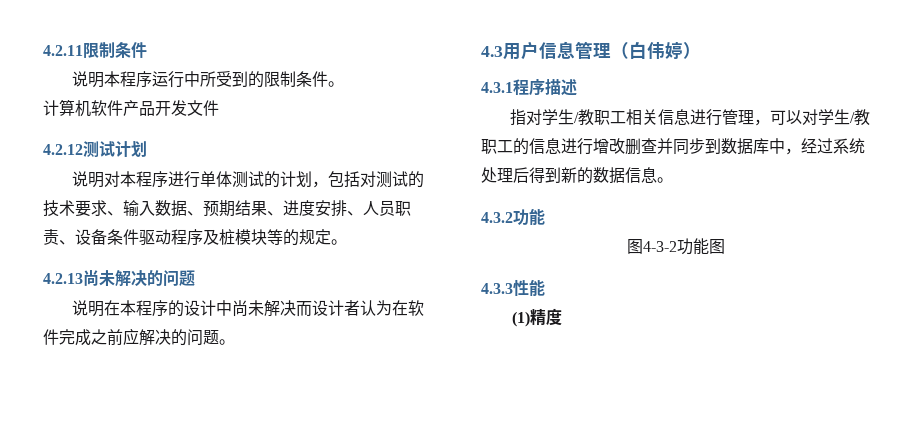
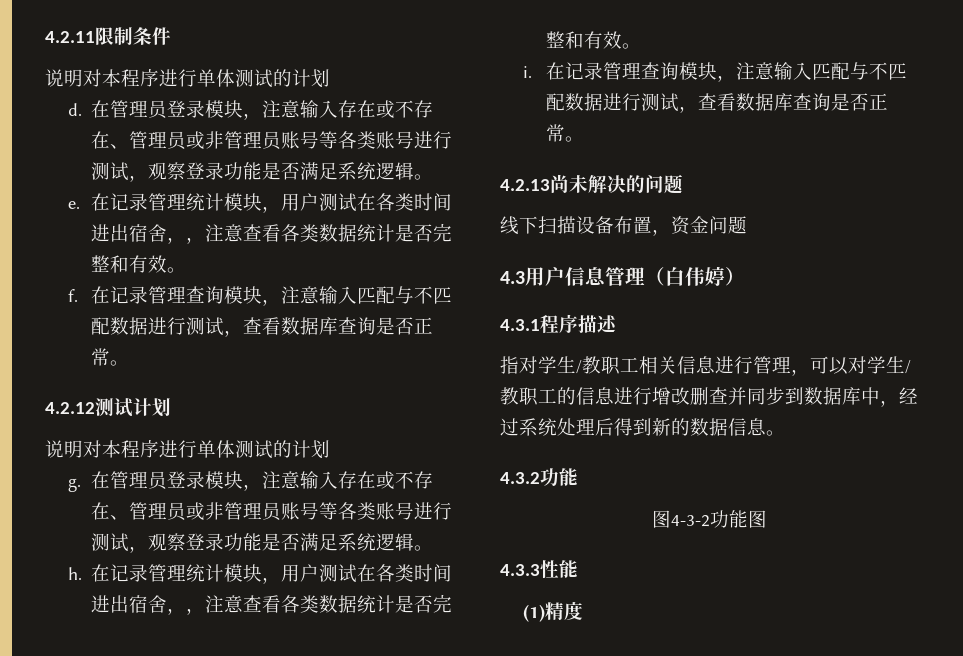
  4.2.11限制条件
- 说明本程序运行中所受到的限制条件。
- 计算机软件产品开发文件
+ 说明对本程序进行单体测试的计划
+ d.在管理员登录模块，注意输入存在或不存在、管理员或非管理员账号等各类账号进行测试，观察登录功能是否满足系统逻辑。
+ e.在记录管理统计模块，用户测试在各类时间进出宿舍，，注意查看各类数据统计是否完整和有效。
+ f.在记录管理查询模块，注意输入匹配与不匹配数据进行测试，查看数据库查询是否正常。
  4.2.12测试计划
- 说明对本程序进行单体测试的计划，包括对测试的技术要求、输入数据、预期结果、进度安排、人员职责、设备条件驱动程序及桩模块等的规定。
+ 说明对本程序进行单体测试的计划
+ g.在管理员登录模块，注意输入存在或不存在、管理员或非管理员账号等各类账号进行测试，观察登录功能是否满足系统逻辑。
+ h.在记录管理统计模块，用户测试在各类时间进出宿舍，，注意查看各类数据统计是否完整和有效。
+ i.在记录管理查询模块，注意输入匹配与不匹配数据进行测试，查看数据库查询是否正常。
- 说明在本程序的设计中尚未解决而设计者认为在软件完成之前应解决的问题。
+ 线下扫描设备布置，资金问题

